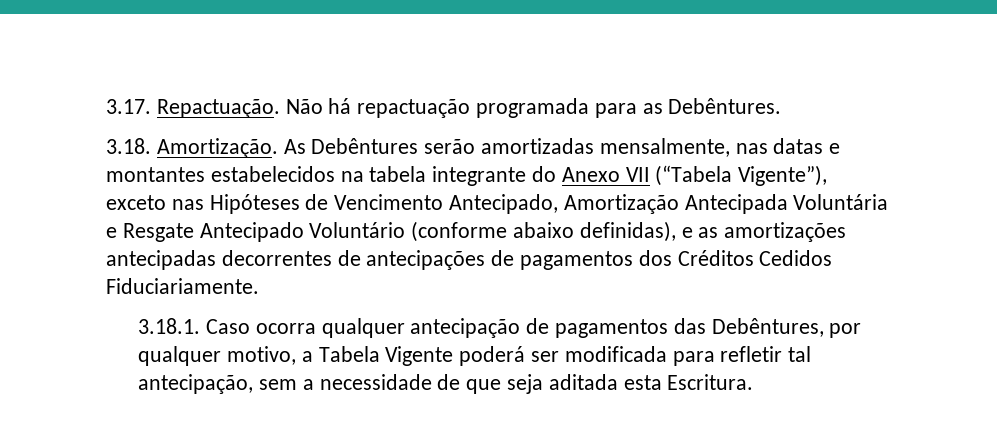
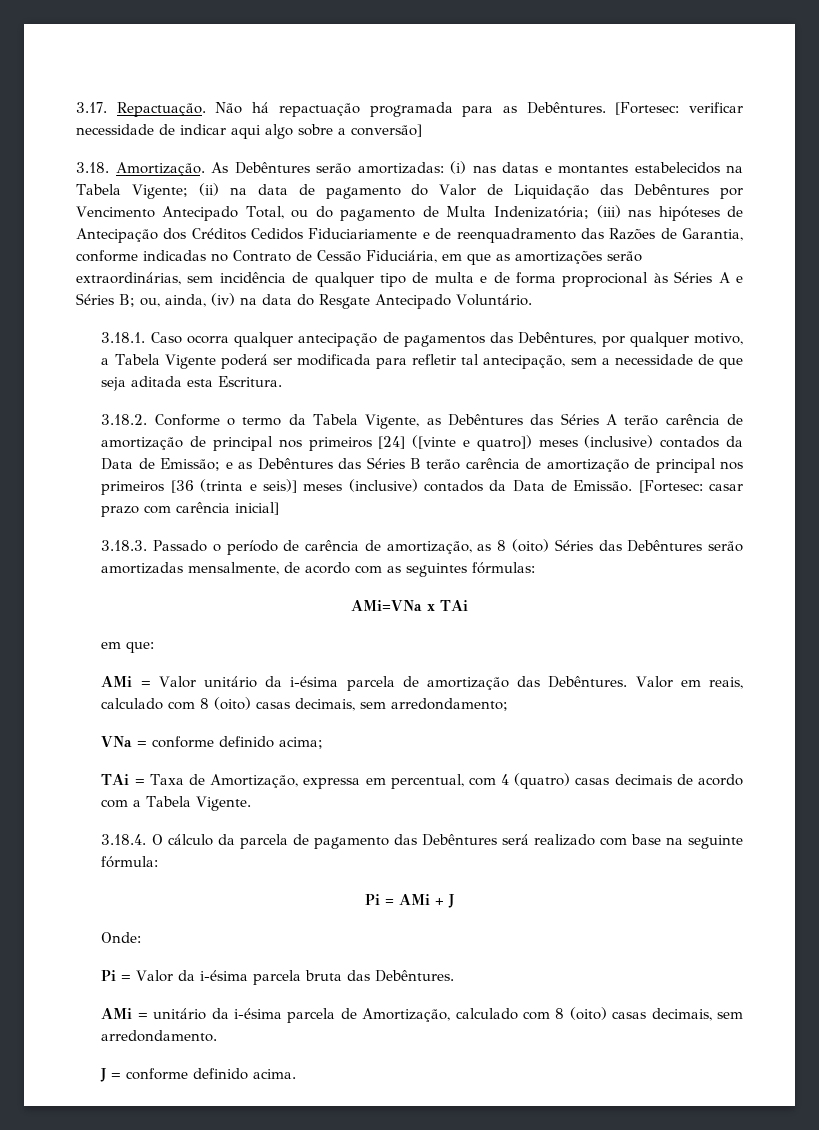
+ [Fortesec: verificar necessidade de indicar aqui algo sobre a conversão]
- As Debêntures serão amortizadas mensalmente, nas datas e montantes estabelecidos na tabela integrante do Anexo VII (“Tabela Vigente”), exceto nas Hipóteses de Vencimento Antecipado, Amortização Antecipada Voluntária e Resgate Antecipado Voluntário (conforme abaixo definidas), e as amortizações antecipadas decorrentes de antecipações de pagamentos dos Créditos Cedidos Fiduciariamente.
+ As Debêntures serão amortizadas: (i) nas datas e montantes estabelecidos na Tabela Vigente; (ii) na data de pagamento do Valor de Liquidação das Debêntures por Vencimento Antecipado Total, ou do pagamento de Multa Indenizatória; (iii) nas hipóteses de Antecipação dos Créditos Cedidos Fiduciariamente e de reenquadramento das Razões de Garantia, conforme indicadas no Contrato de Cessão Fiduciária, em que as amortizações serão extraordinárias, sem incidência de qualquer tipo de multa e de forma proprocional às Séries A e Séries B; ou, ainda, (iv) na data do Resgate Antecipado Voluntário.
+ 3.18.2. Conforme o termo da Tabela Vigente, as Debêntures das Séries A terão carência de amortização de principal nos primeiros [24] ([vinte e quatro]) meses (inclusive) contados da Data de Emissão; e as Debêntures das Séries B terão carência de amortização de principal nos primeiros [36 (trinta e seis)] meses (inclusive) contados da Data de Emissão. [Fortesec: casar prazo com carência inicial]
+ 3.18.3. Passado o período de carência de amortização, as 8 (oito) Séries das Debêntures serão amortizadas mensalmente, de acordo com as seguintes fórmulas:
+ AMi=VNa x TAi
+ em que:
+ AMi = Valor unitário da i-ésima parcela de amortização das Debêntures. Valor em reais, calculado com 8 (oito) casas decimais, sem arredondamento;
+ VNa = conforme definido acima;
+ TAi = Taxa de Amortização, expressa em percentual, com 4 (quatro) casas decimais de acordo com a Tabela Vigente.
+ 3.18.4. O cálculo da parcela de pagamento das Debêntures será realizado com base na seguinte fórmula:
+ Pi = AMi + J
+ Onde:
+ Pi = Valor da i-ésima parcela bruta das Debêntures.
+ AMi = unitário da i-ésima parcela de Amortização, calculado com 8 (oito) casas decimais, sem arredondamento.
+ J = conforme definido acima.

